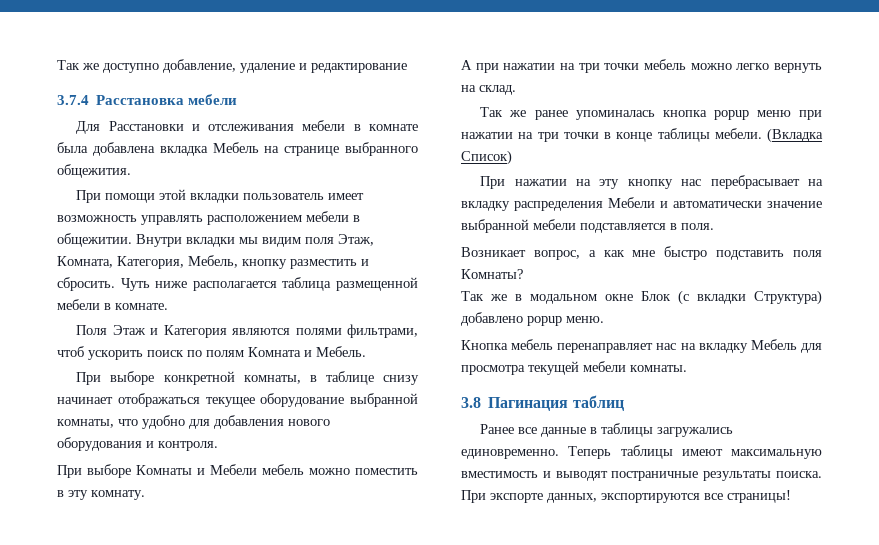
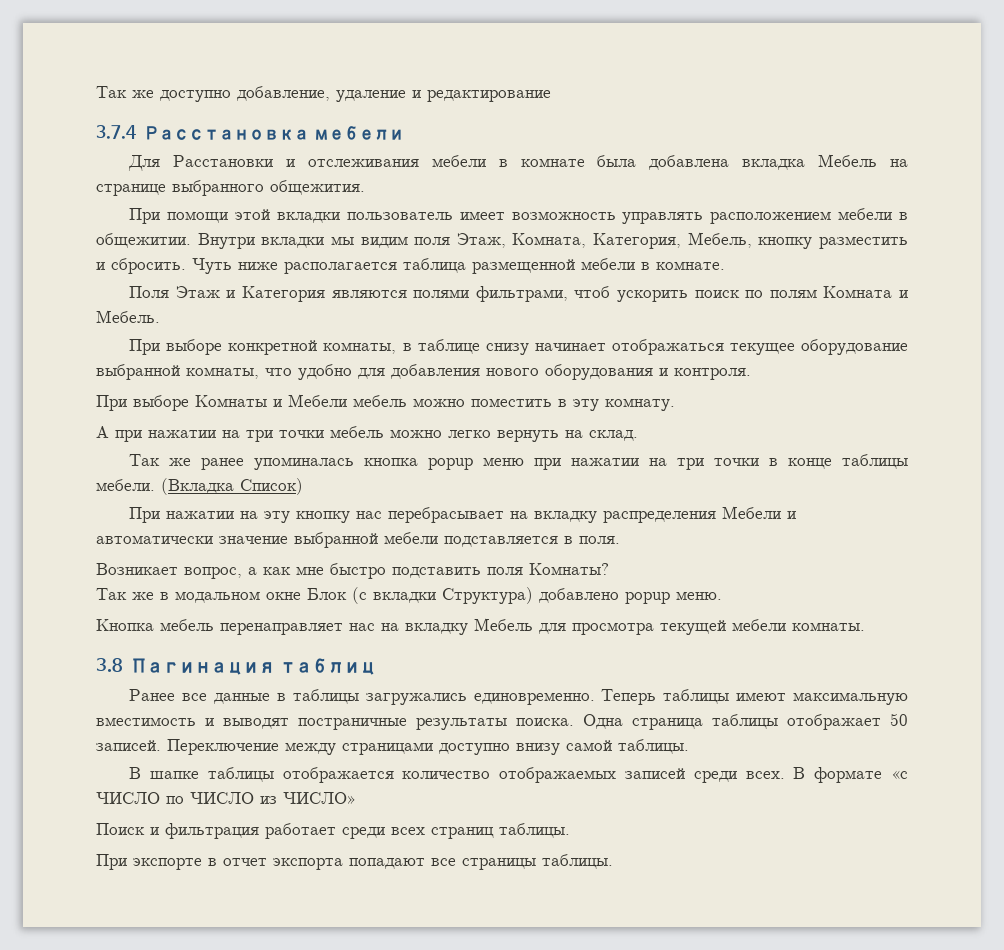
- При экспорте данных, экспортируются все страницы!
+ Одна страница таблицы отображает 50 записей. Переключение между страницами доступно внизу самой таблицы.
+ В шапке таблицы отображается количество отображаемых записей среди всех. В формате «с ЧИСЛО по ЧИСЛО из ЧИСЛО»
+ Поиск и фильтрация работает среди всех страниц таблицы.
+ При экспорте в отчет экспорта попадают все страницы таблицы.

